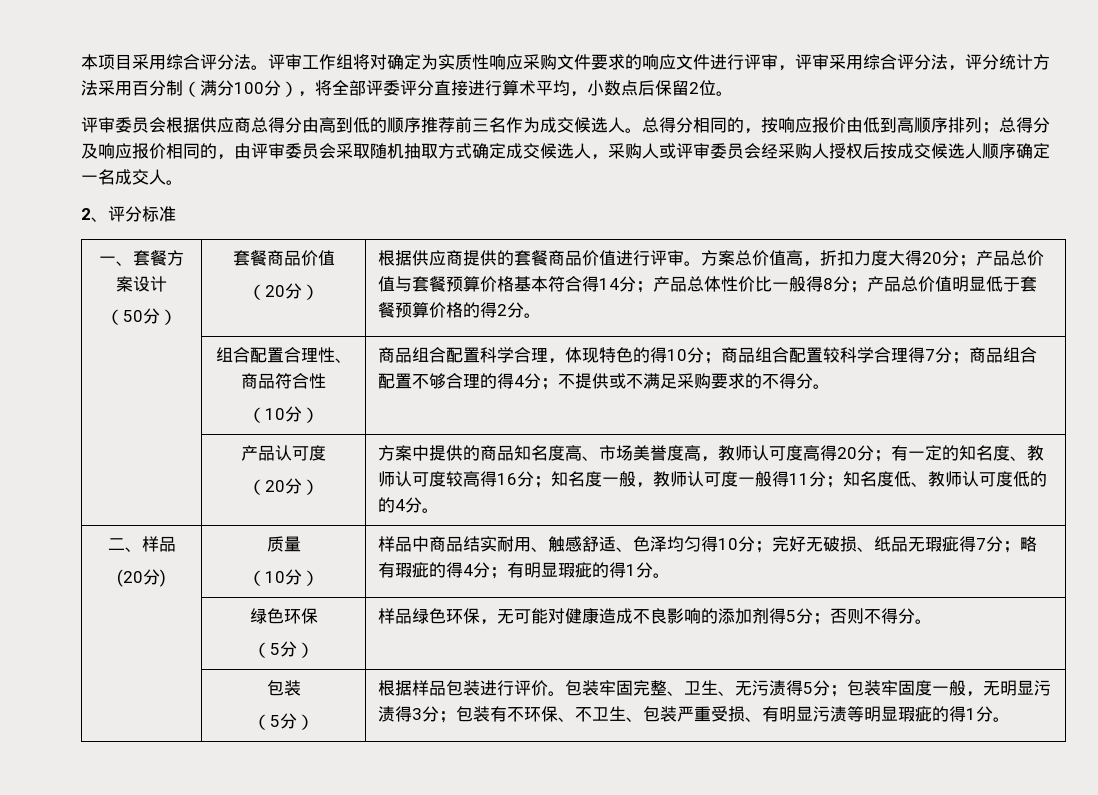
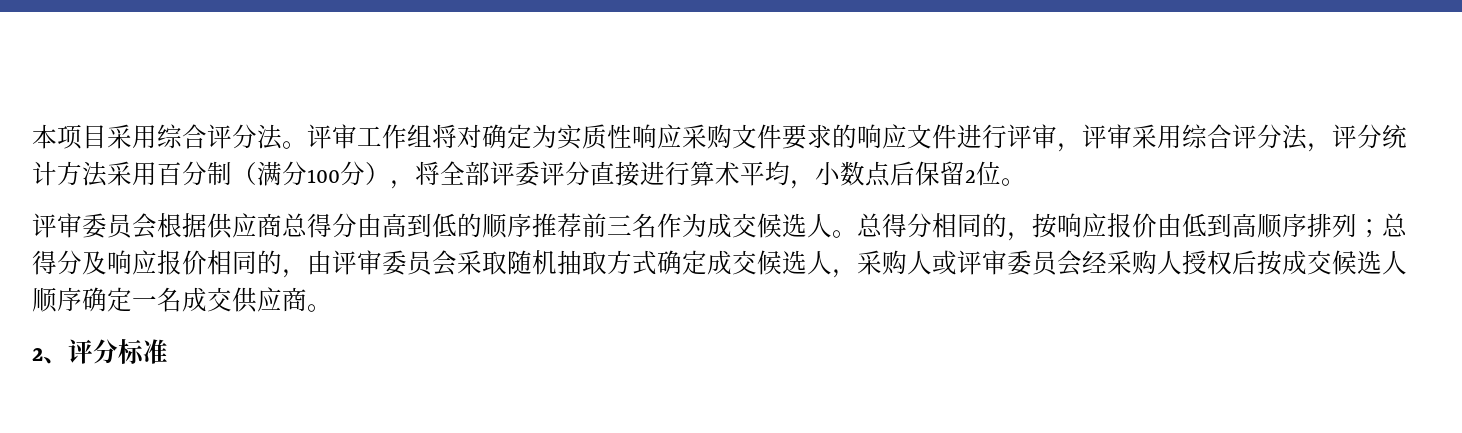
- 总得分相同的，按响应报价由低到高顺序排列；总得分及响应报价相同的，由评审委员会采取随机抽取方式确定成交候选人，采购人或评审委员会经采购人授权后按成交候选人顺序确定一名成交人。
+ 总得分相同的，按响应报价由低到高顺序排列；总得分及响应报价相同的，由评审委员会采取随机抽取方式确定成交候选人，采购人或评审委员会经采购人授权后按成交候选人顺序确定一名成交供应商。
- 一、套餐方案设计
- （50分） | 套餐商品价值
- （20分） | 根据供应商提供的套餐商品价值进行评审。方案总价值高，折扣力度大得20分；产品总价值与套餐预算价格基本符合得14分；产品总体性价比一般得8分；产品总价值明显低于套餐预算价格的得2分。
- | 组合配置合理性、商品符合性
- （10分） | 商品组合配置科学合理，体现特色的得10分；商品组合配置较科学合理得7分；商品组合配置不够合理的得4分；不提供或不满足采购要求的不得分。
- | 产品认可度
- （20分） | 方案中提供的商品知名度高、市场美誉度高，教师认可度高得20分；有一定的知名度、教师认可度较高得16分；知名度一般，教师认可度一般得11分；知名度低、教师认可度低的的4分。
- 二、样品
- (20分) | 质量
- （10分） | 样品中商品结实耐用、触感舒适、色泽均匀得10分；完好无破损、纸品无瑕疵得7分；略有瑕疵的得4分；有明显瑕疵的得1分。
- | 绿色环保
- （5分） | 样品绿色环保，无可能对健康造成不良影响的添加剂得5分；否则不得分。
- | 包装
- （5分） | 根据样品包装进行评价。包装牢固完整、卫生、无污渍得5分；包装牢固度一般，无明显污渍得3分；包装有不环保、不卫生、包装严重受损、有明显污渍等明显瑕疵的得1分。

